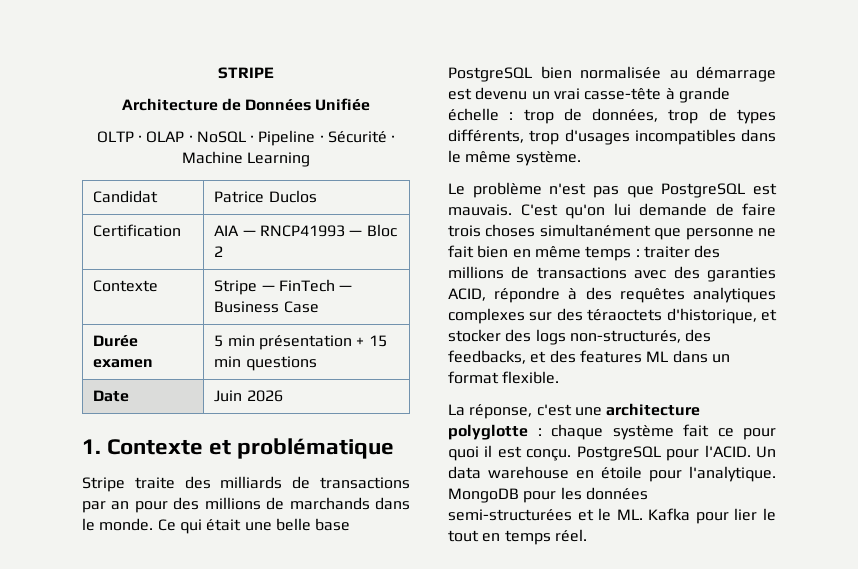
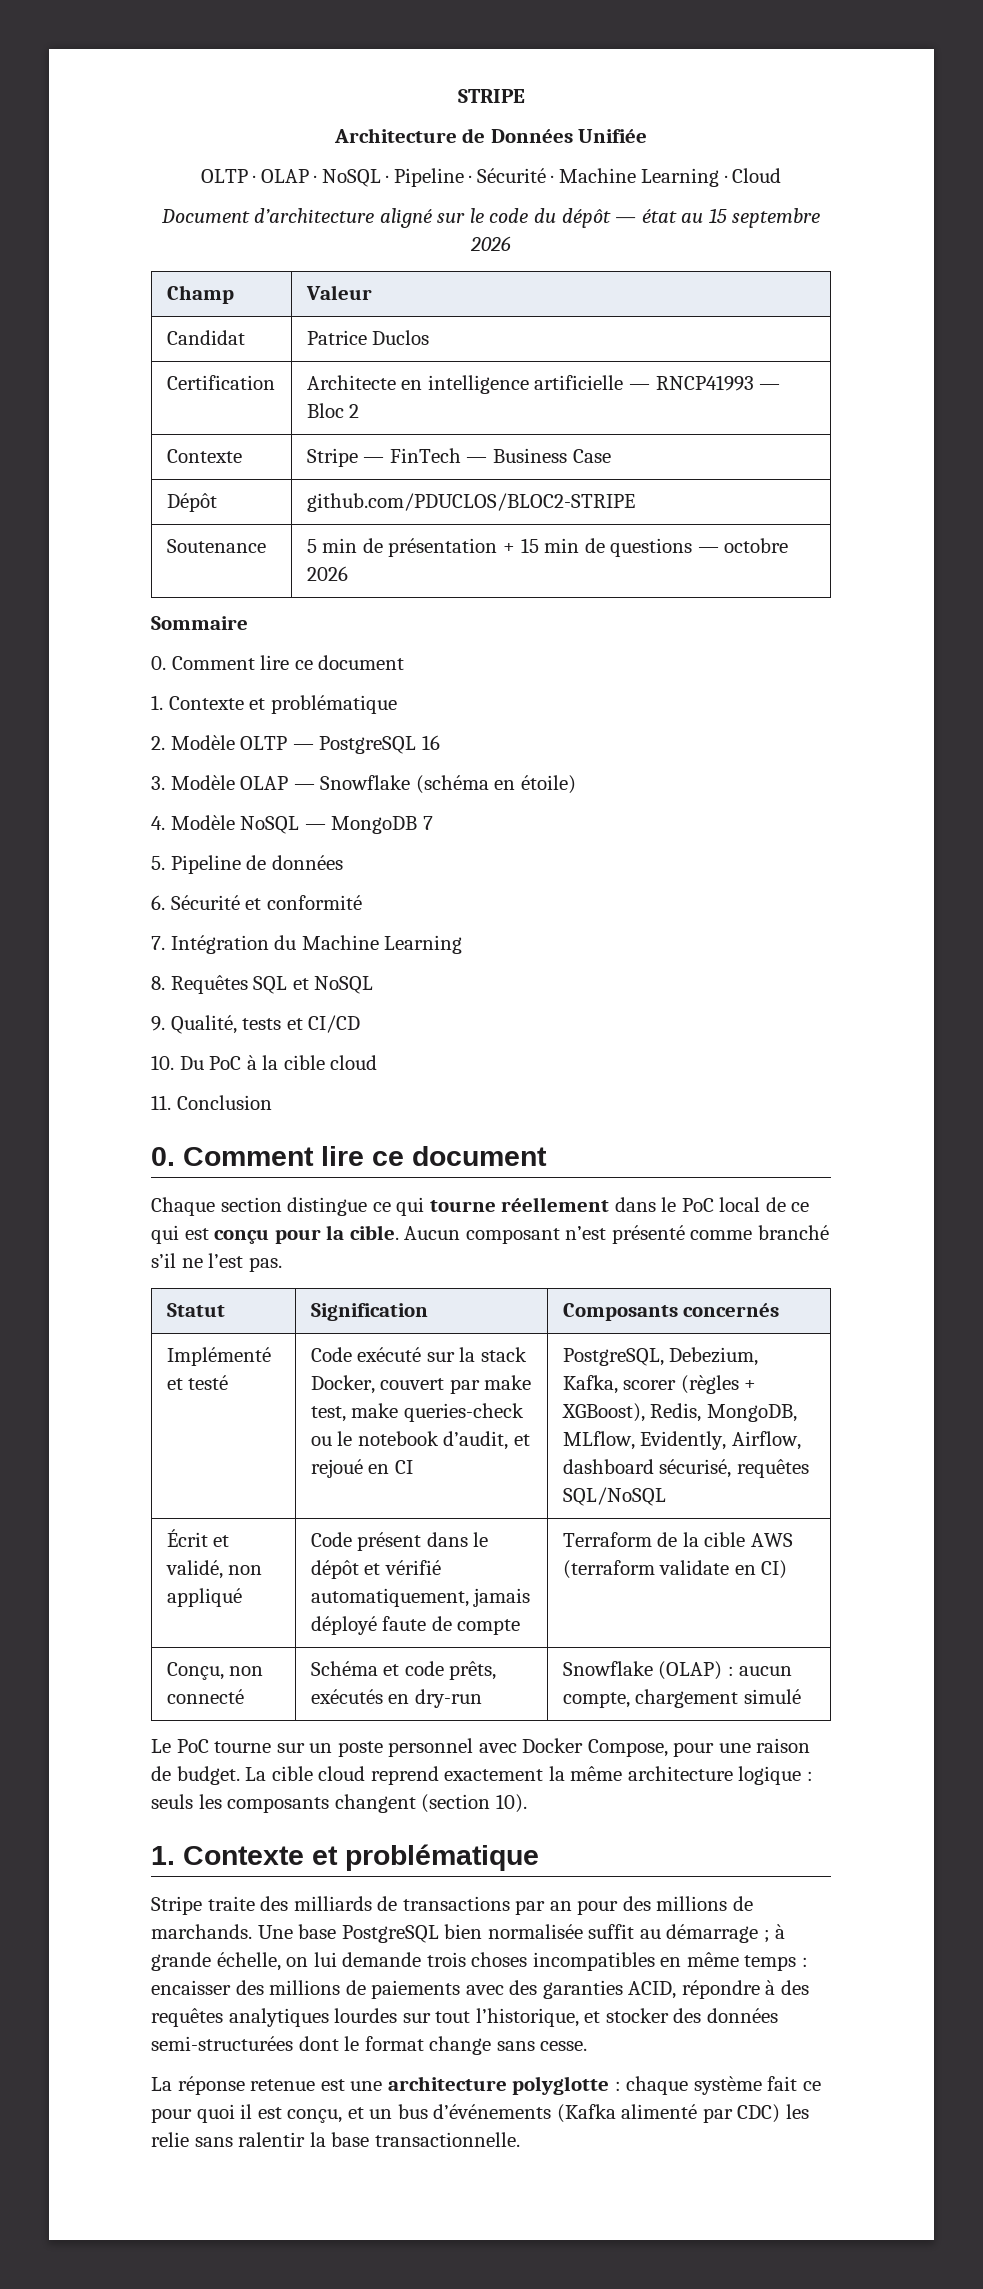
- OLTP · OLAP · NoSQL · Pipeline · Sécurité · Machine Learning
+ OLTP · OLAP · NoSQL · Pipeline · Sécurité · Machine Learning · Cloud
+ Document d’architecture aligné sur le code du dépôt — état au 15 septembre 2026
+ Champ | Valeur
- Certification | AIA — RNCP41993 — Bloc 2
+ Certification | Architecte en intelligence artificielle — RNCP41993 — Bloc 2
- Durée examen | 5 min présentation + 15 min questions
- Date | Juin 2026
+ Dépôt | github.com/PDUCLOS/BLOC2-STRIPE
+ Soutenance | 5 min de présentation + 15 min de questions — octobre 2026
+ Sommaire
+ 0. Comment lire ce document
+ 1. Contexte et problématique
+ 2. Modèle OLTP — PostgreSQL 16
+ 3. Modèle OLAP — Snowflake (schéma en étoile)
+ 4. Modèle NoSQL — MongoDB 7
+ 5. Pipeline de données
+ 6. Sécurité et conformité
+ 7. Intégration du Machine Learning
+ 8. Requêtes SQL et NoSQL
+ 9. Qualité, tests et CI/CD
+ 10. Du PoC à la cible cloud
+ 11. Conclusion
+ 0. Comment lire ce document
+ Chaque section distingue ce qui tourne réellement dans le PoC local de ce qui est conçu pour la cible. Aucun composant n’est présenté comme branché s’il ne l’est pas.
+ Statut | Signification | Composants concernés
+ Implémenté et testé | Code exécuté sur la stack Docker, couvert par make test, make queries-check ou le notebook d’audit, et rejoué en CI | PostgreSQL, Debezium, Kafka, scorer (règles + XGBoost), Redis, MongoDB, MLflow, Evidently, Airflow, dashboard sécurisé, requêtes SQL/NoSQL
+ Écrit et validé, non appliqué | Code présent dans le dépôt et vérifié automatiquement, jamais déployé faute de compte | Terraform de la cible AWS (terraform validate en CI)
+ Conçu, non connecté | Schéma et code prêts, exécutés en dry-run | Snowflake (OLAP) : aucun compte, chargement simulé
+ Le PoC tourne sur un poste personnel avec Docker Compose, pour une raison de budget. La cible cloud reprend exactement la même architecture logique : seuls les composants changent (section 10).
- Stripe traite des milliards de transactions par an pour des millions de marchands dans le monde. Ce qui était une belle base PostgreSQL bien normalisée au démarrage est devenu un vrai casse-tête à grande échelle : trop de données, trop de types différents, trop d'usages incompatibles dans le même système.
- Le problème n'est pas que PostgreSQL est mauvais. C'est qu'on lui demande de faire trois choses simultanément que personne ne fait bien en même temps : traiter des millions de transactions avec des garanties ACID, répondre à des requêtes analytiques complexes sur des téraoctets d'historique, et stocker des logs non-structurés, des feedbacks, et des features ML dans un format flexible.
- La réponse, c'est une architecture polyglotte : chaque système fait ce pour quoi il est conçu. PostgreSQL pour l'ACID. Un data warehouse en étoile pour l'analytique. MongoDB pour les données semi-structurées et le ML. Kafka pour lier le tout en temps réel.
+ Stripe traite des milliards de transactions par an pour des millions de marchands. Une base PostgreSQL bien normalisée suffit au démarrage ; à grande échelle, on lui demande trois choses incompatibles en même temps : encaisser des millions de paiements avec des garanties ACID, répondre à des requêtes analytiques lourdes sur tout l’historique, et stocker des données semi-structurées dont le format change sans cesse.
+ La réponse retenue est une architecture polyglotte : chaque système fait ce pour quoi il est conçu, et un bus d’événements (Kafka alimenté par CDC) les relie sans ralentir la base transactionnelle.

